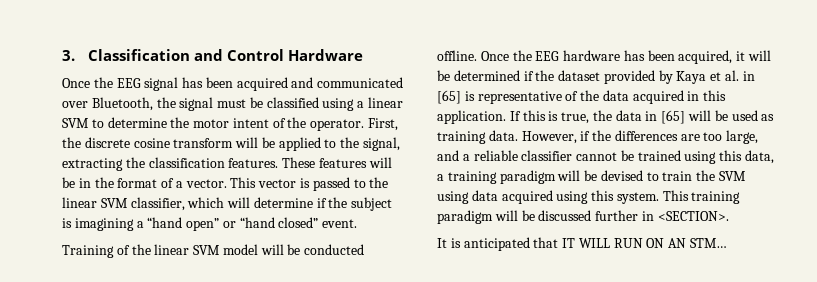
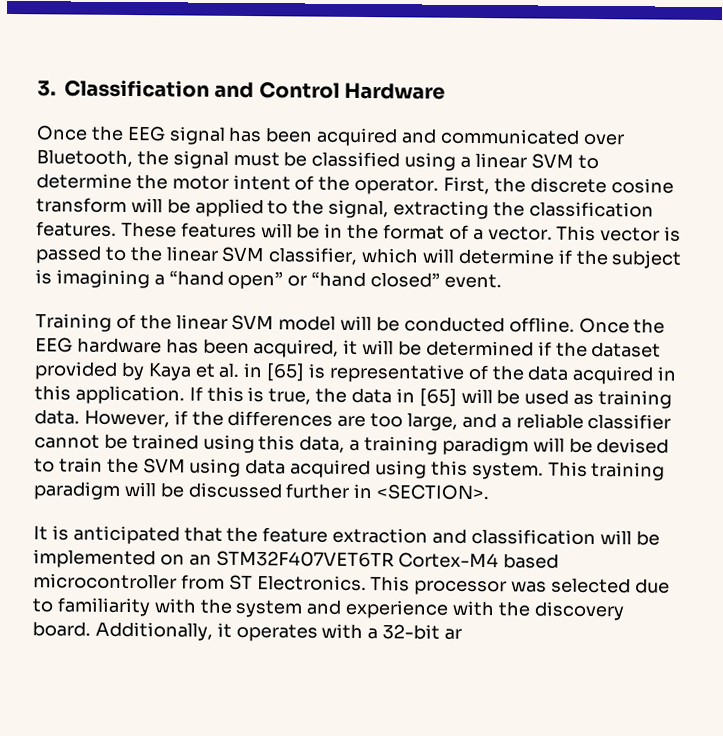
- It is anticipated that IT WILL RUN ON AN STM…
+ It is anticipated that the feature extraction and classification will be implemented on an STM32F407VET6TR Cortex-M4 based microcontroller from ST Electronics. This processor was selected due to familiarity with the system and experience with the discovery board. Additionally, it operates with a 32-bit ar

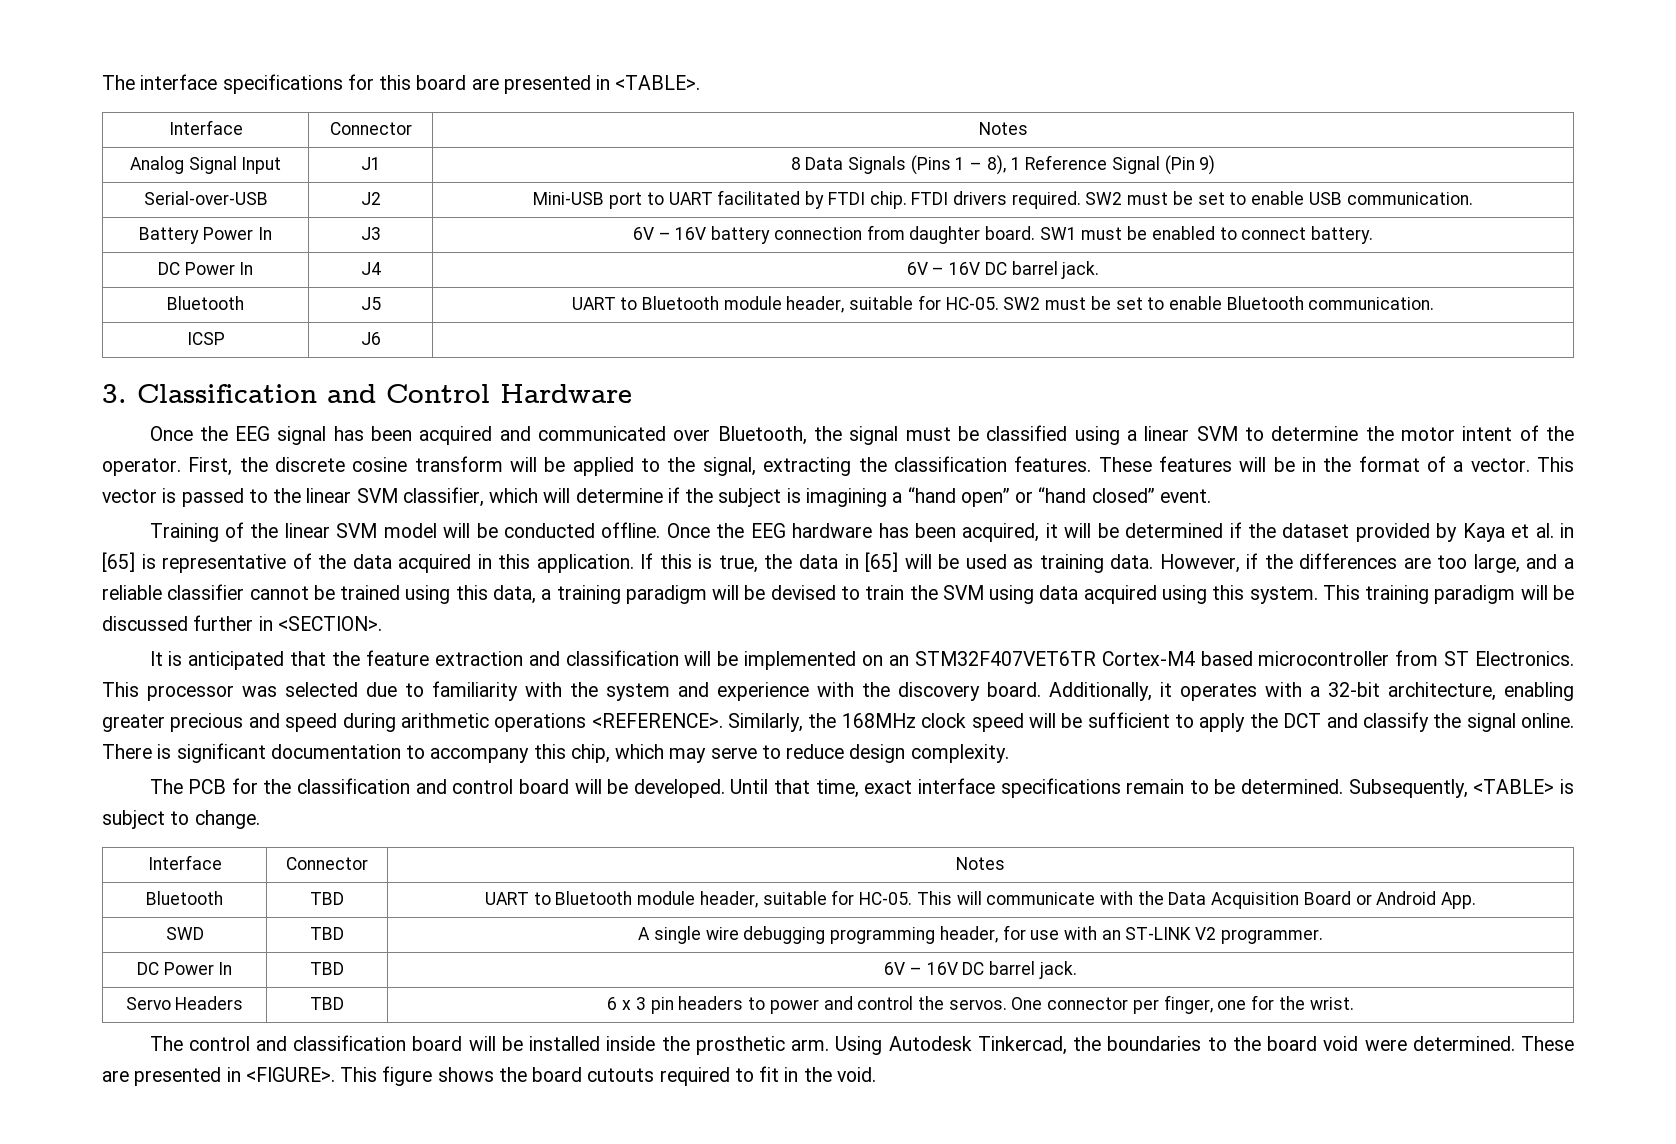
+ The interface specifications for this board are presented in <TABLE>.
+ Interface | Connector | Notes
+ Analog Signal Input | J1 | 8 Data Signals (Pins 1 – 8), 1 Reference Signal (Pin 9)
+ Serial-over-USB | J2 | Mini-USB port to UART facilitated by FTDI chip. FTDI drivers required. SW2 must be set to enable USB communication.
+ Battery Power In | J3 | 6V – 16V battery connection from daughter board. SW1 must be enabled to connect battery.
+ DC Power In | J4 | 6V – 16V DC barrel jack.
+ Bluetooth | J5 | UART to Bluetooth module header, suitable for HC-05. SW2 must be set to enable Bluetooth communication.
+ ICSP | J6 |
- Additionally, it operates with a 32-bit ar
+ Additionally, it operates with a 32-bit architecture, enabling greater precious and speed during arithmetic operations <REFERENCE>. Similarly, the 168MHz clock speed will be sufficient to apply the DCT and classify the signal online. There is significant documentation to accompany this chip, which may serve to reduce design complexity.
+ The PCB for the classification and control board will be developed. Until that time, exact interface specifications remain to be determined. Subsequently, <TABLE> is subject to change.
+ Interface | Connector | Notes
+ Bluetooth | TBD | UART to Bluetooth module header, suitable for HC-05. This will communicate with the Data Acquisition Board or Android App.
+ SWD | TBD | A single wire debugging programming header, for use with an ST-LINK V2 programmer.
+ DC Power In | TBD | 6V – 16V DC barrel jack.
+ Servo Headers | TBD | 6 x 3 pin headers to power and control the servos. One connector per finger, one for the wrist.
+ The control and classification board will be installed inside the prosthetic arm. Using Autodesk Tinkercad, the boundaries to the board void were determined. These are presented in <FIGURE>. This figure shows the board cutouts required to fit in the void.

